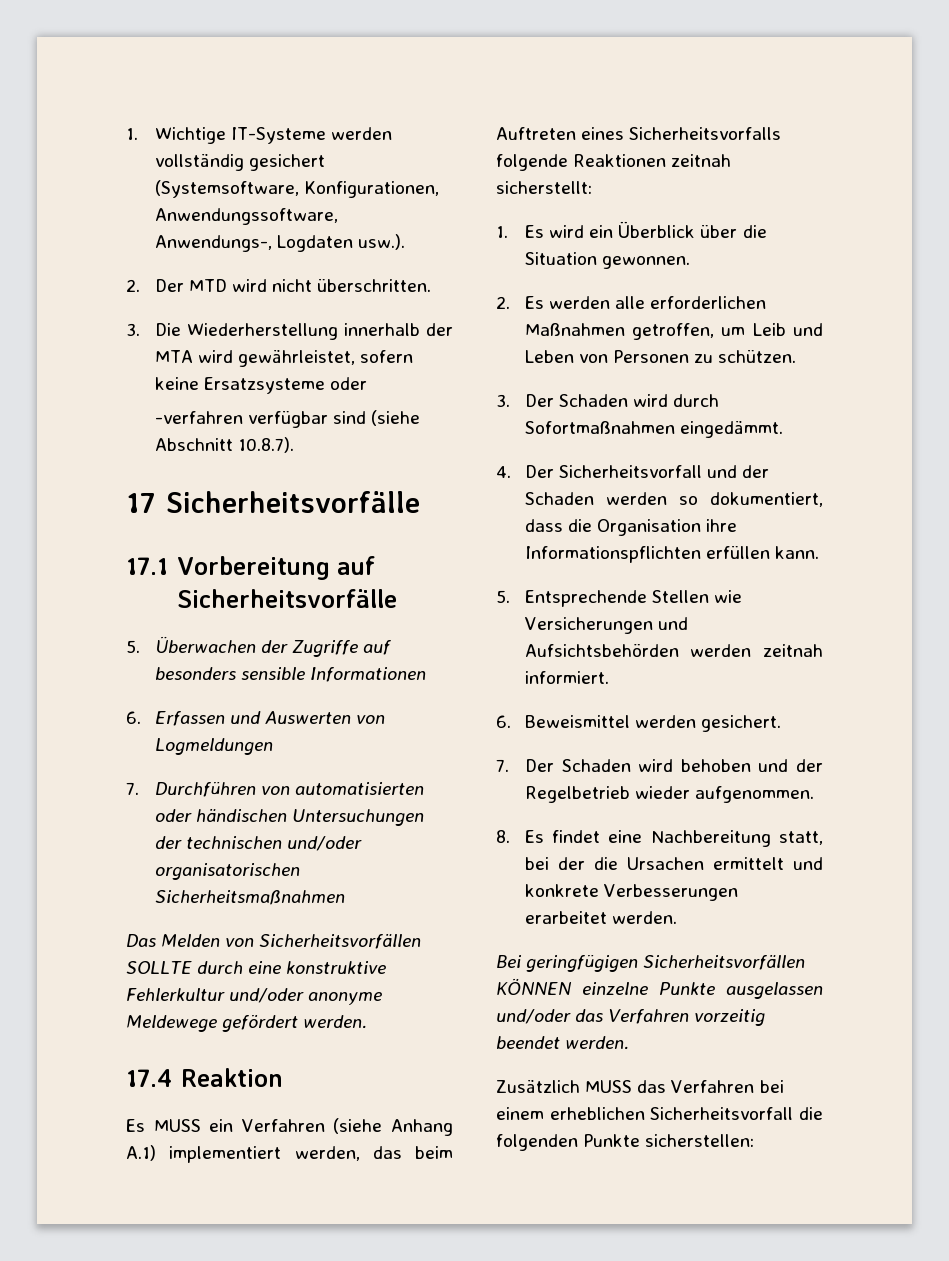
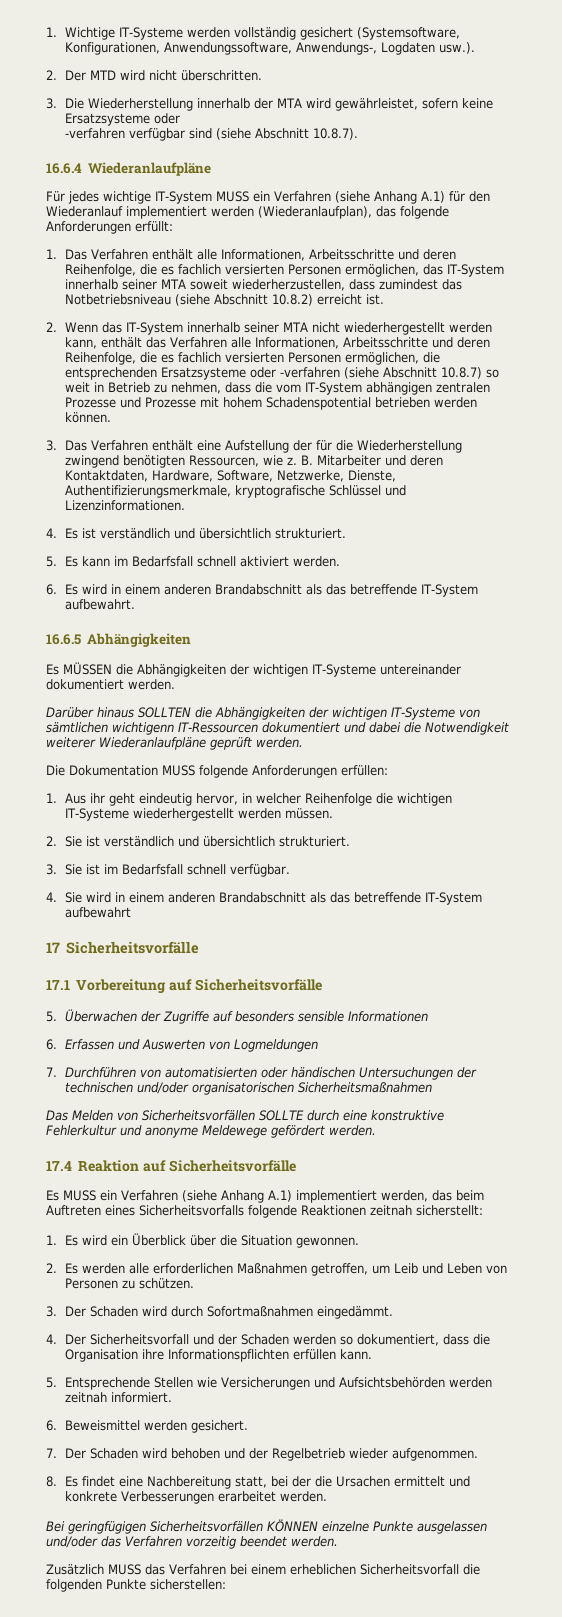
+ 16.6.4 Wiederanlaufpläne
+ Für jedes wichtige IT-System MUSS ein Verfahren (siehe Anhang A.1) für den Wiederanlauf implementiert werden (Wiederanlaufplan), das folgende Anforderungen erfüllt:
+ 1. Das Verfahren enthält alle Informationen, Arbeitsschritte und deren Reihenfolge, die es fachlich versierten Personen ermöglichen, das IT-System innerhalb seiner MTA soweit wiederherzustellen, dass zumindest das Notbetriebsniveau (siehe Abschnitt 10.8.2) erreicht ist.
+ 2. Wenn das IT-System innerhalb seiner MTA nicht wiederhergestellt werden kann, enthält das Verfahren alle Informationen, Arbeitsschritte und deren Reihenfolge, die es fachlich versierten Personen ermöglichen, die entsprechenden Ersatzsysteme oder -verfahren (siehe Abschnitt 10.8.7) so weit in Betrieb zu nehmen, dass die vom IT-System abhängigen zentralen Prozesse und Prozesse mit hohem Schadenspotential betrieben werden können.
+ 3. Das Verfahren enthält eine Aufstellung der für die Wiederherstellung zwingend benötigten Ressourcen, wie z. B. Mitarbeiter und deren Kontaktdaten, Hardware, Software, Netzwerke, Dienste, Authentifizierungsmerkmale, kryptografische Schlüssel und Lizenzinformationen.
+ 4. Es ist verständlich und übersichtlich strukturiert.
+ 5. Es kann im Bedarfsfall schnell aktiviert werden.
+ 6. Es wird in einem anderen Brandabschnitt als das betreffende IT-System aufbewahrt.
+ 16.6.5 Abhängigkeiten
+ Es MÜSSEN die Abhängigkeiten der wichtigen IT-Systeme untereinander dokumentiert werden.
+ Darüber hinaus SOLLTEN die Abhängigkeiten der wichtigen IT-Systeme von sämtlichen wichtigenn IT-Ressourcen dokumentiert und dabei die Notwendigkeit weiterer Wiederanlaufpläne geprüft werden.
+ Die Dokumentation MUSS folgende Anforderungen erfüllen:
+ 1. Aus ihr geht eindeutig hervor, in welcher Reihenfolge die wichtigen IT-Systeme wiederhergestellt werden müssen.
+ 2. Sie ist verständlich und übersichtlich strukturiert.
+ 3. Sie ist im Bedarfsfall schnell verfügbar.
+ 4. Sie wird in einem anderen Brandabschnitt als das betreffende IT-System aufbewahrt
- Das Melden von Sicherheitsvorfällen SOLLTE durch eine konstruktive Fehlerkultur und/oder anonyme Meldewege gefördert werden.
+ Das Melden von Sicherheitsvorfällen SOLLTE durch eine konstruktive Fehlerkultur und anonyme Meldewege gefördert werden.
- 17.4 Reaktion
+ 17.4 Reaktion auf Sicherheitsvorfälle

